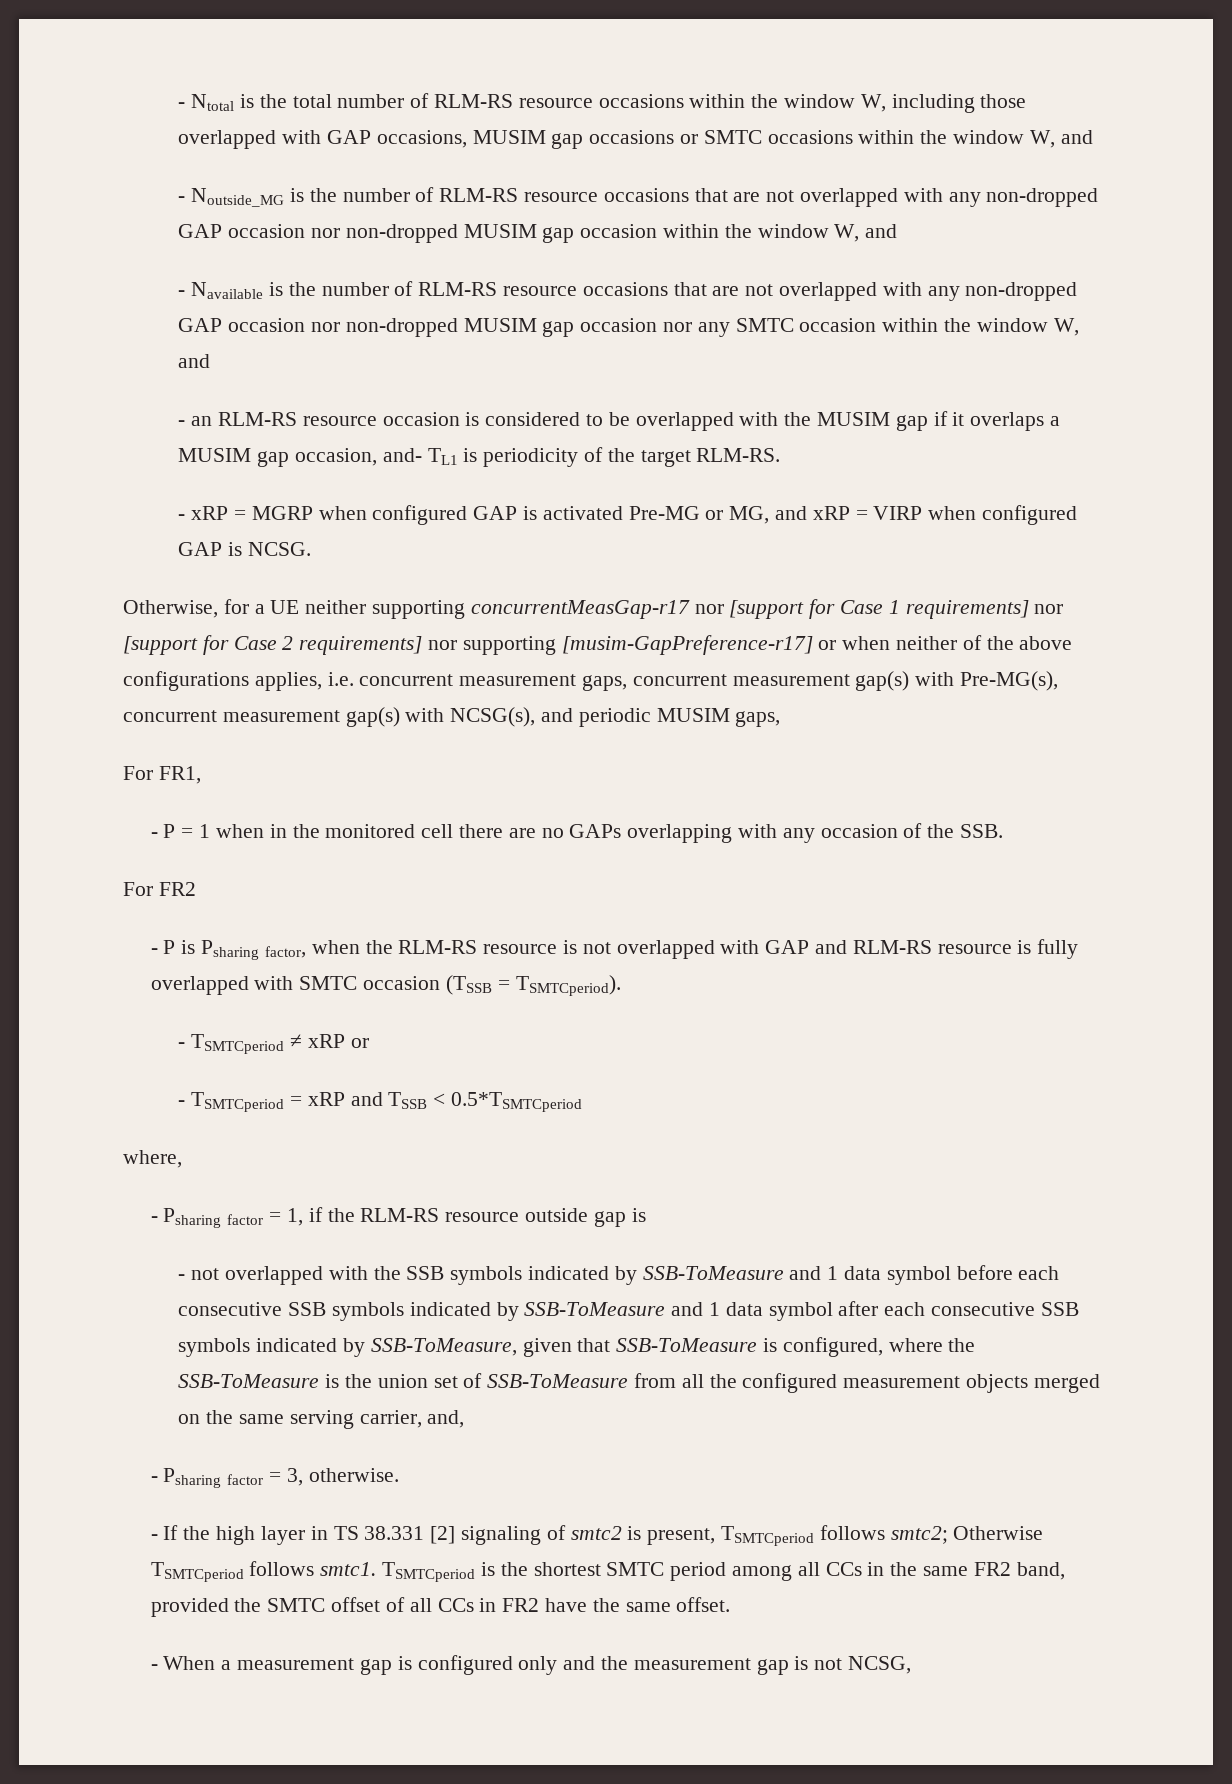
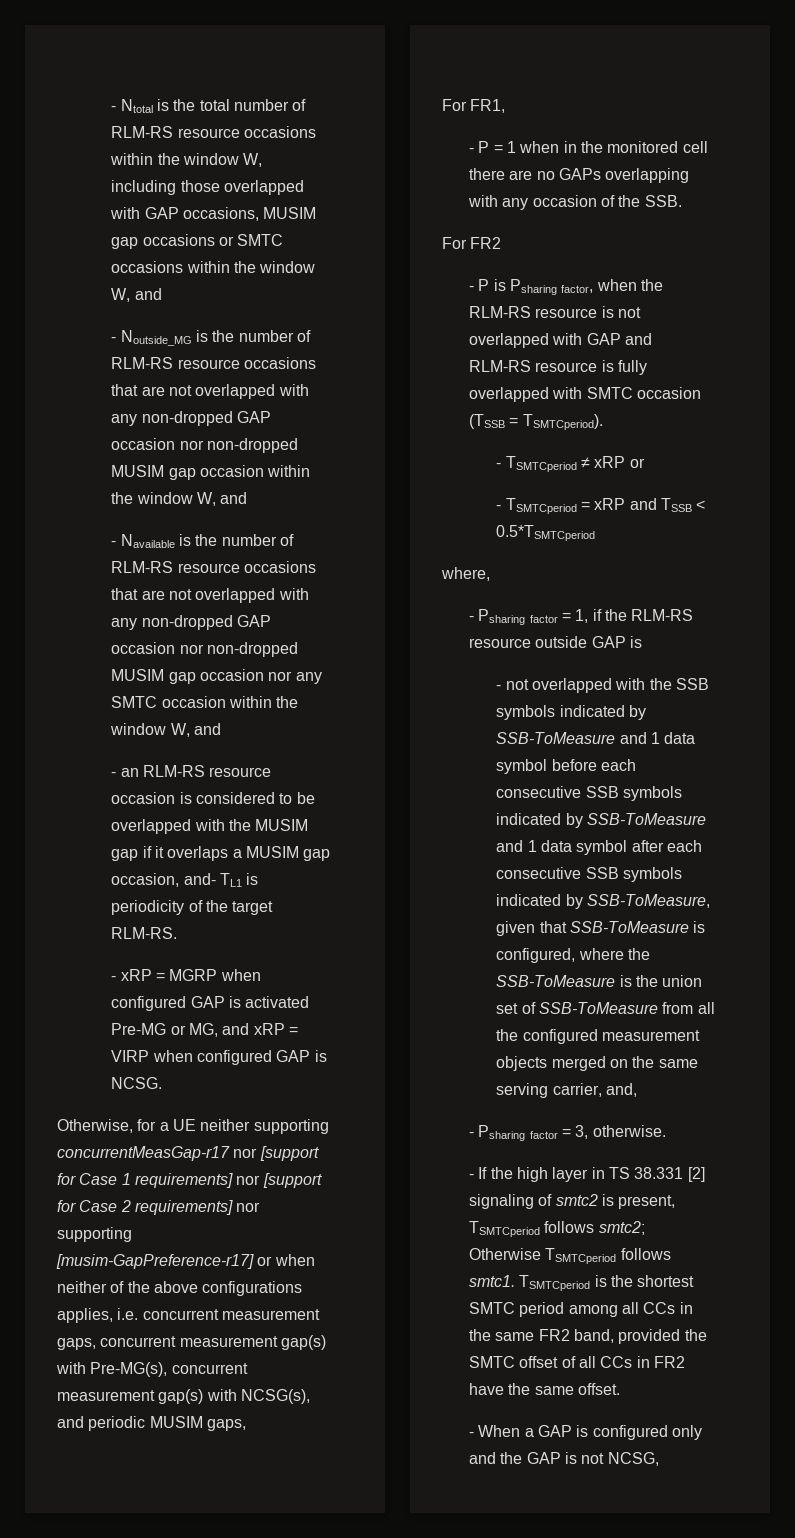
- - Psharing factor = 1, if the RLM-RS resource outside gap is
+ - Psharing factor = 1, if the RLM-RS resource outside GAP is
- - When a measurement gap is configured only and the measurement gap is not NCSG,
+ - When a GAP is configured only and the GAP is not NCSG,

